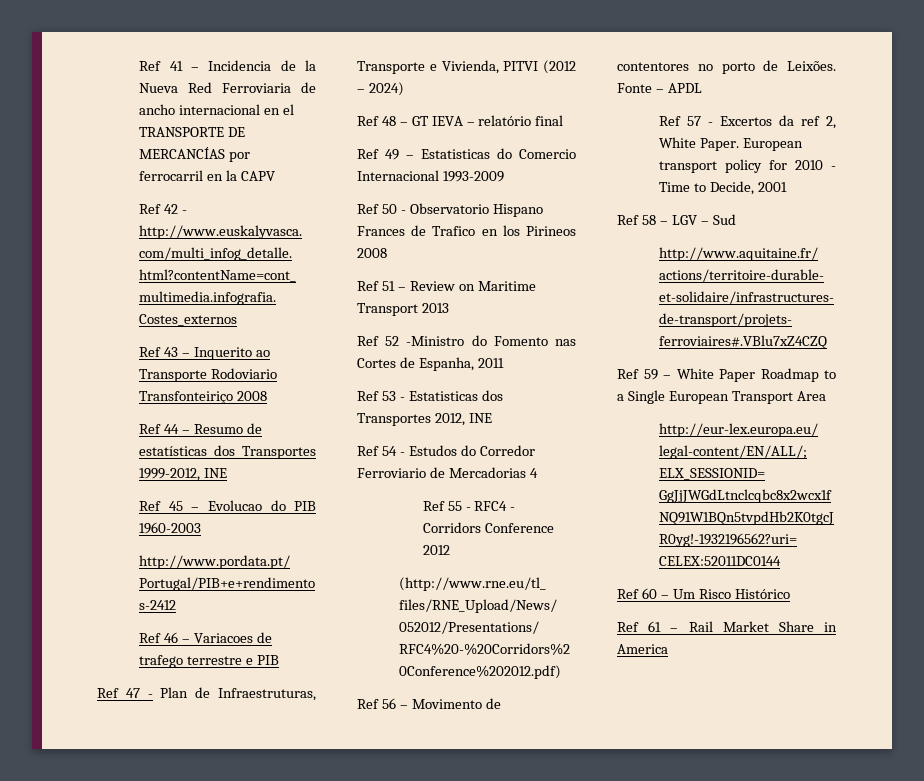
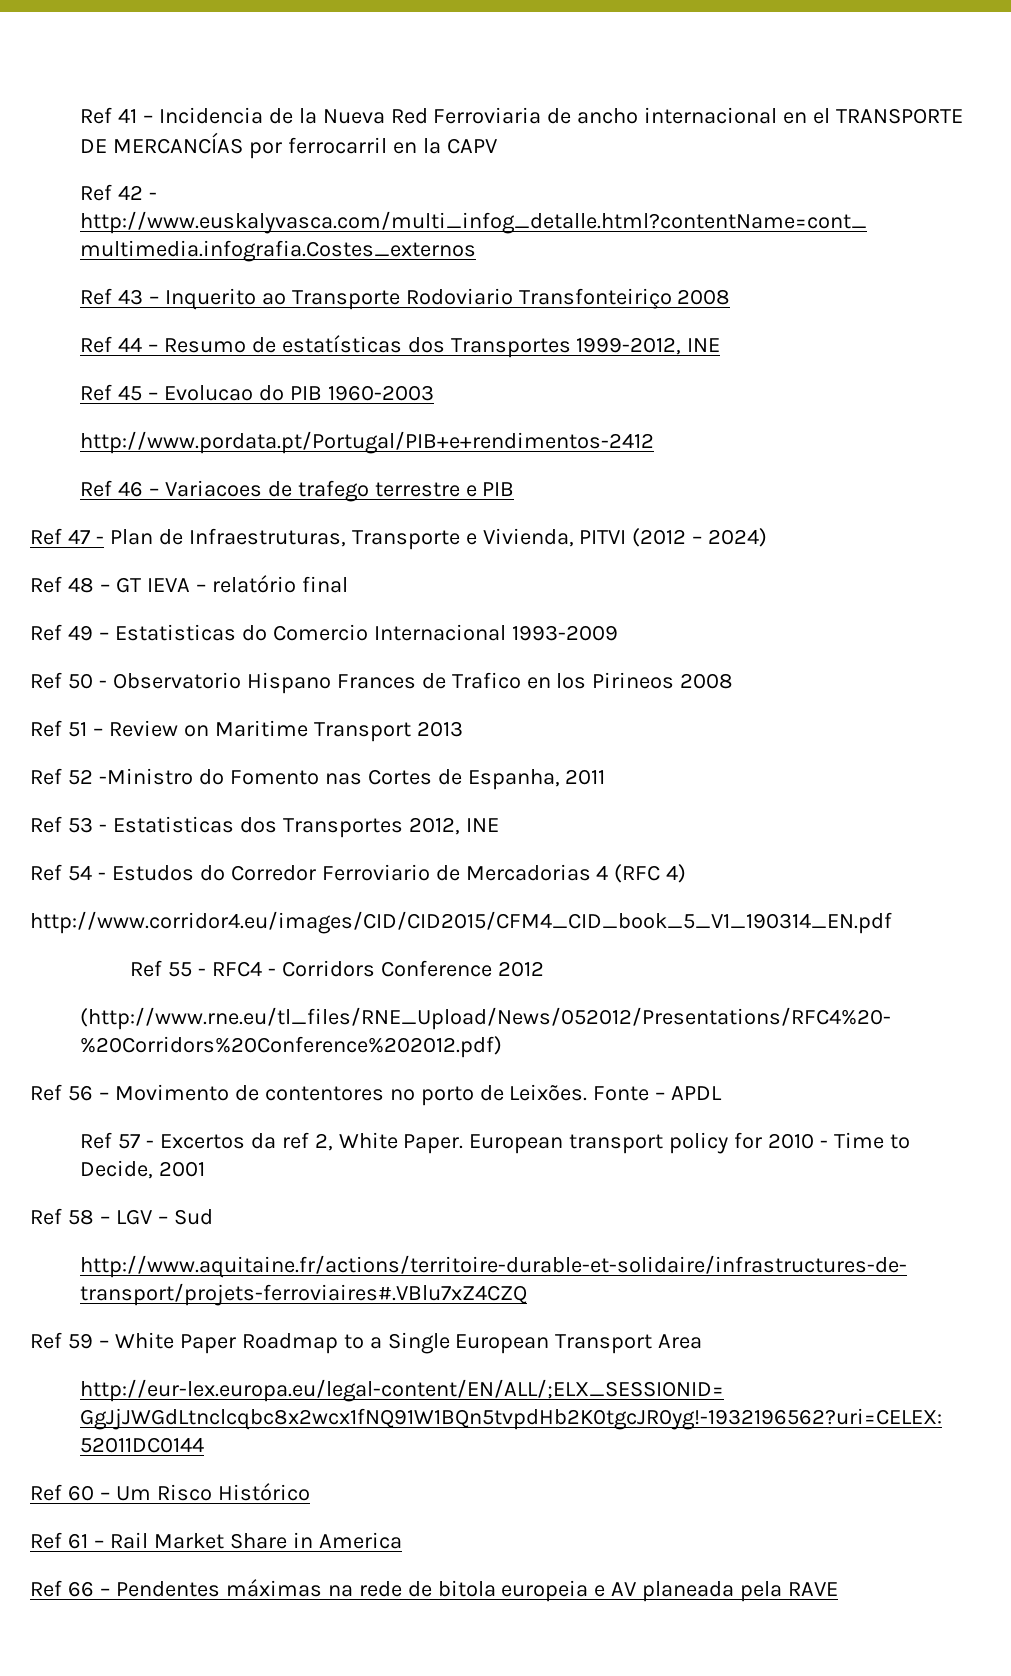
- Ref 54 - Estudos do Corredor Ferroviario de Mercadorias 4
+ Ref 54 - Estudos do Corredor Ferroviario de Mercadorias 4 (RFC 4)
+ http://www.corridor4.eu/images/CID/CID2015/CFM4_CID_book_5_V1_190314_EN.pdf
+ Ref 66 – Pendentes máximas na rede de bitola europeia e AV planeada pela RAVE

